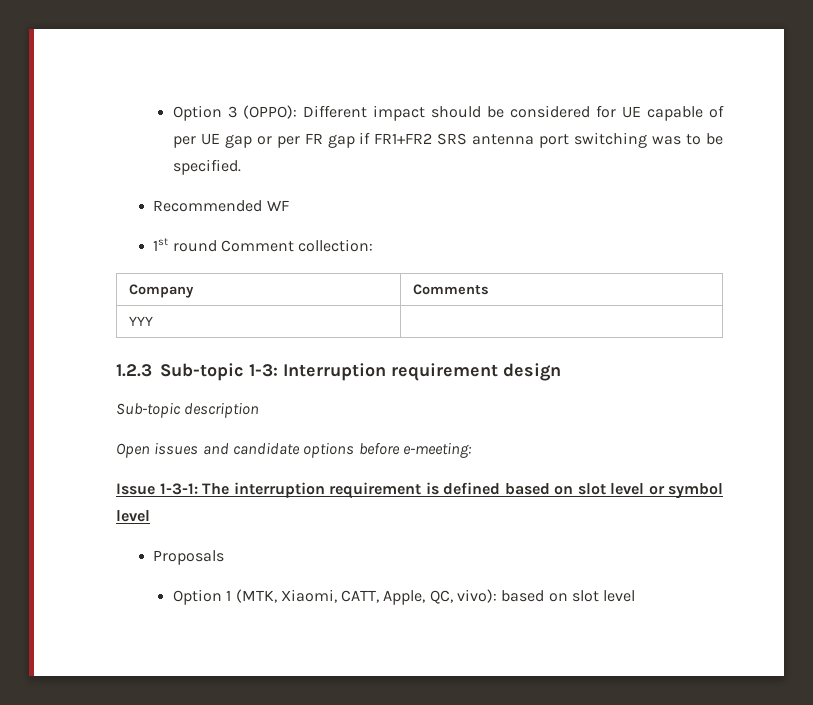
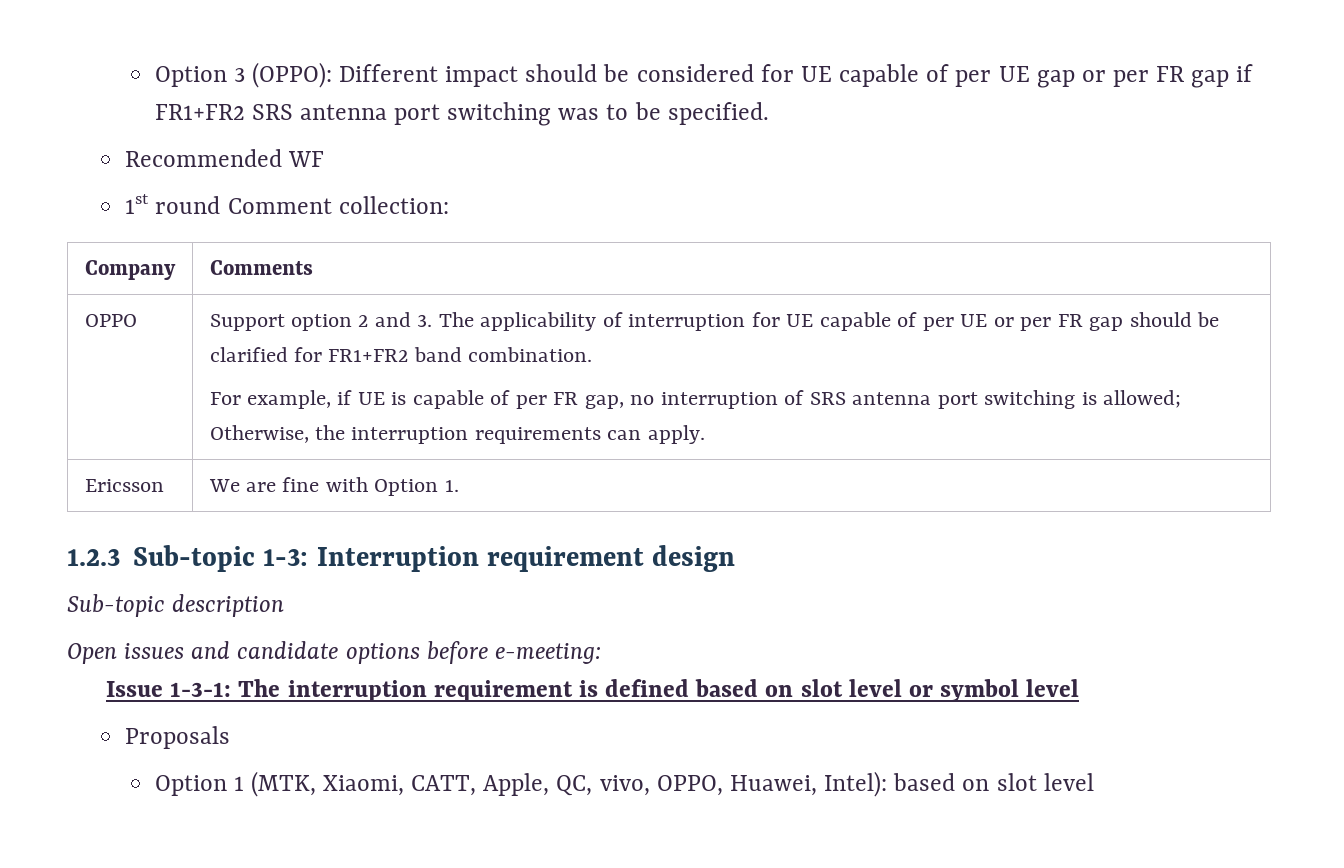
- YYY
+ OPPO | Support option 2 and 3. The applicability of interruption for UE capable of per UE or per FR gap should be clarified for FR1+FR2 band combination.
+ For example, if UE is capable of per FR gap, no interruption of SRS antenna port switching is allowed; Otherwise, the interruption requirements can apply.
+ Ericsson | We are fine with Option 1.
- Option 1 (MTK, Xiaomi, CATT, Apple, QC, vivo): based on slot level
+ Option 1 (MTK, Xiaomi, CATT, Apple, QC, vivo, OPPO, Huawei, Intel): based on slot level

